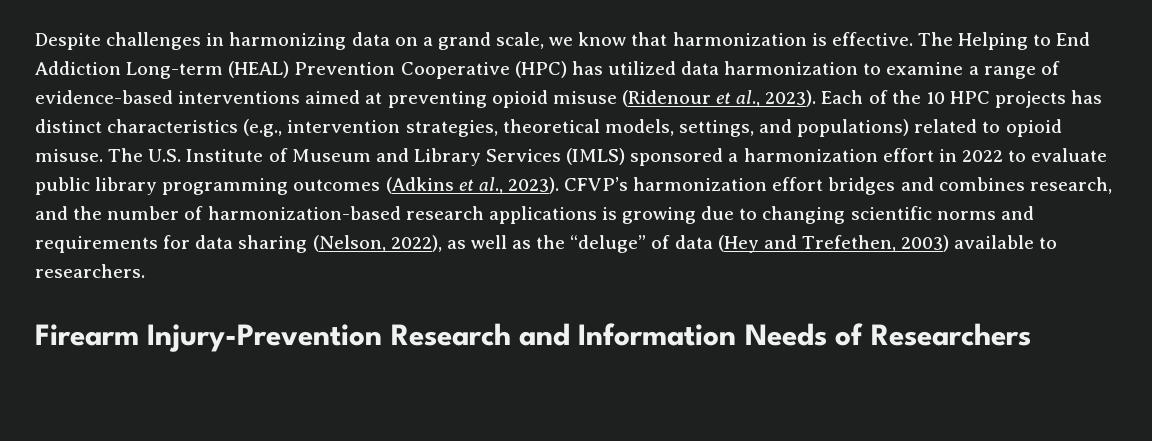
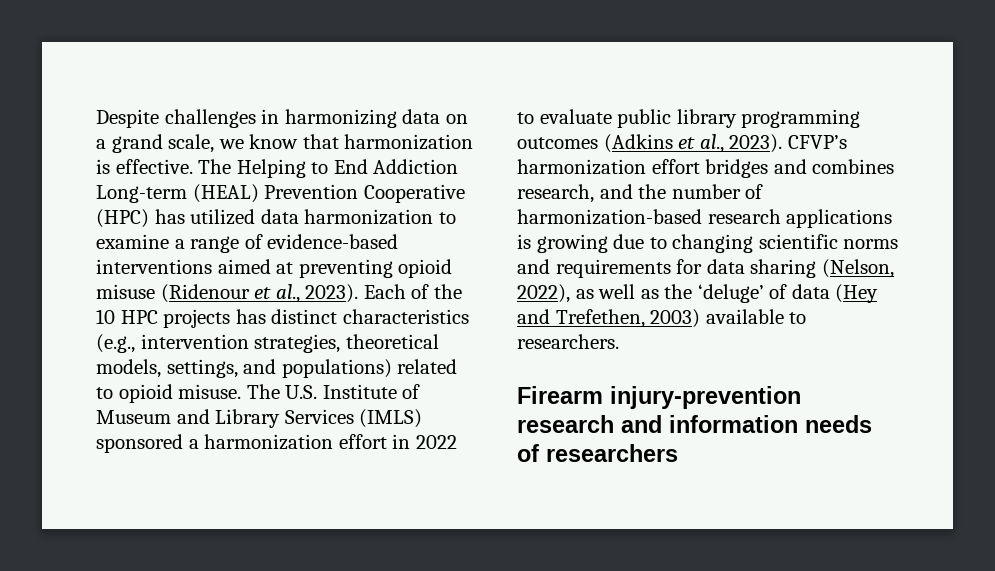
- CFVP’s harmonization effort bridges and combines research, and the number of harmonization-based research applications is growing due to changing scientific norms and requirements for data sharing (Nelson, 2022), as well as the “deluge” of data (Hey and Trefethen, 2003) available to researchers.
+ CFVP’s harmonization effort bridges and combines research, and the number of harmonization-based research applications is growing due to changing scientific norms and requirements for data sharing (Nelson, 2022), as well as the ‘deluge’ of data (Hey and Trefethen, 2003) available to researchers.
- Firearm Injury-Prevention Research and Information Needs of Researchers
+ Firearm injury-prevention research and information needs of researchers

